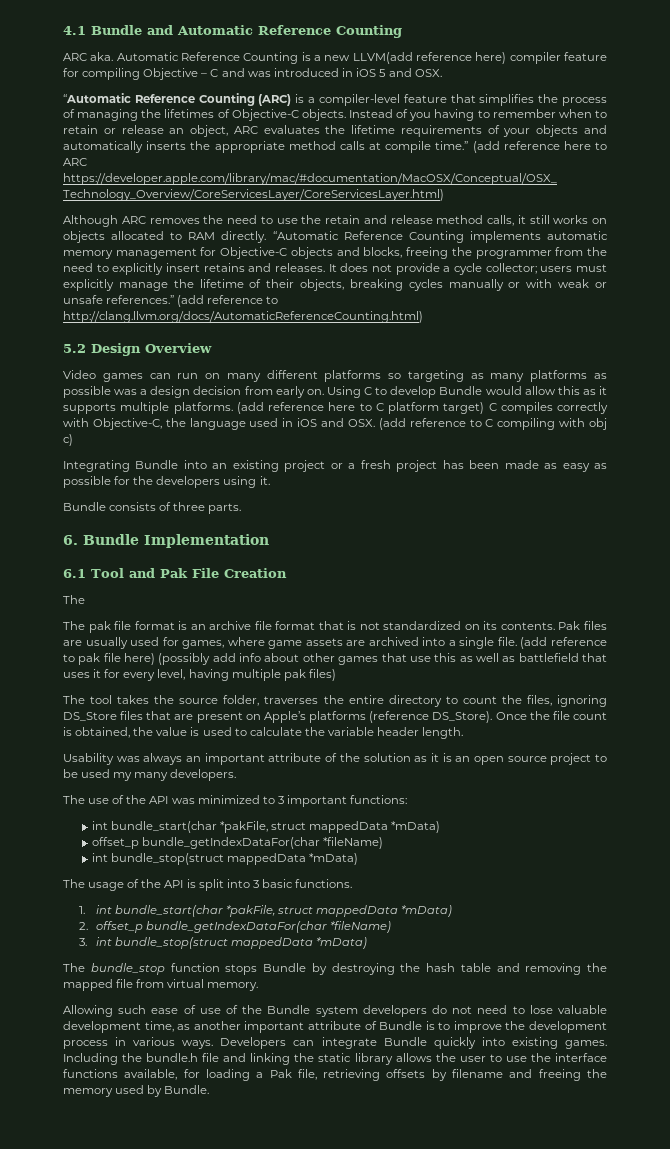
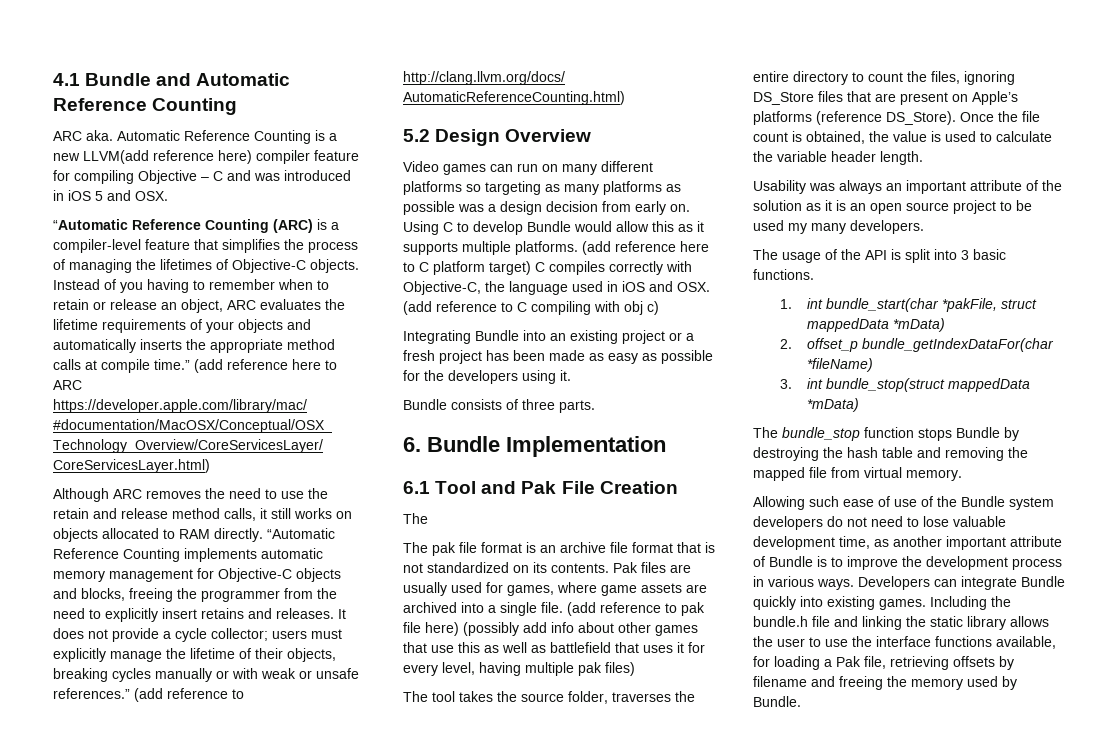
- The use of the API was minimized to 3 important functions:
- int bundle_start(char *pakFile, struct mappedData *mData)
- offset_p bundle_getIndexDataFor(char *fileName)
- int bundle_stop(struct mappedData *mData)

